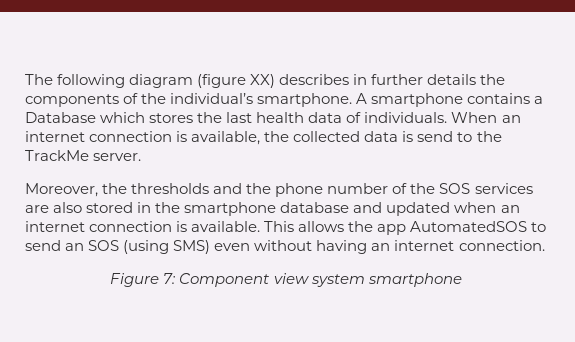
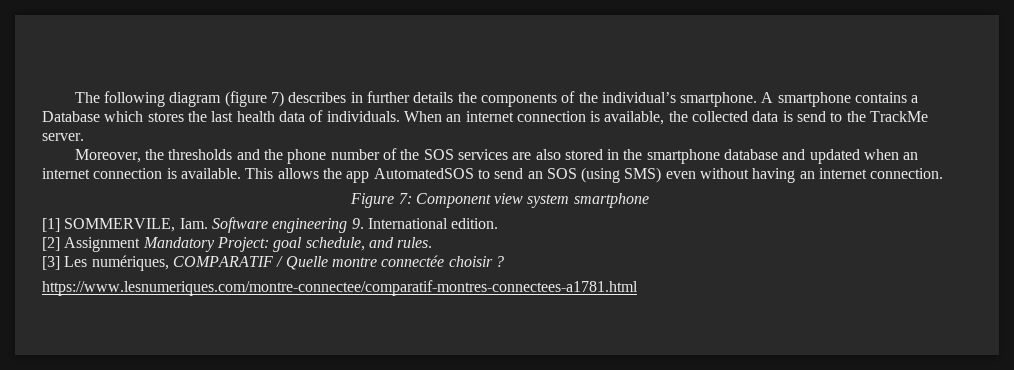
- The following diagram (figure XX) describes in further details the components of the individual’s smartphone.
+ The following diagram (figure 7) describes in further details the components of the individual’s smartphone.
+ [1] SOMMERVILE, Iam. Software engineering 9. International edition.
+ [2] Assignment Mandatory Project: goal schedule, and rules.
+ [3] Les numériques, COMPARATIF / Quelle montre connectée choisir ?
+ https://www.lesnumeriques.com/montre-connectee/comparatif-montres-connectees-a1781.html

